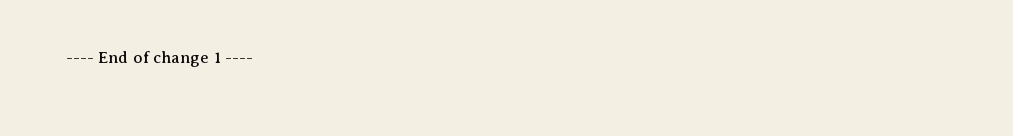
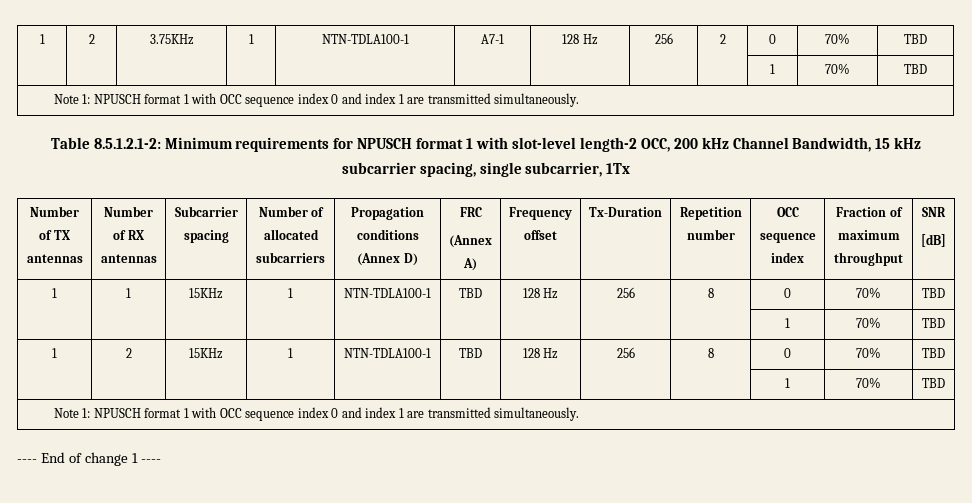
+ 1 | 2 | 3.75KHz | 1 | NTN-TDLA100-1 | A7-1 | 128 Hz | 256 | 2 | 0 | 70% | TBD
+ | | | | | | | | | 1 | 70% | TBD
+ Note 1: NPUSCH format 1 with OCC sequence index 0 and index 1 are transmitted simultaneously.
+ Table 8.5.1.2.1-2: Minimum requirements for NPUSCH format 1 with slot-level length-2 OCC, 200 kHz Channel Bandwidth, 15 kHz subcarrier spacing, single subcarrier, 1Tx
+ Number of TX antennas | Number of RX antennas | Subcarrier spacing | Number of allocated subcarriers | Propagation conditions (Annex D) | FRC
+ (Annex A) | Frequency offset | Tx-Duration | Repetition number | OCC sequence index | Fraction of maximum throughput | SNR
+ [dB]
+ 1 | 1 | 15KHz | 1 | NTN-TDLA100-1 | TBD | 128 Hz | 256 | 8 | 0 | 70% | TBD
+ | | | | | | | | | 1 | 70% | TBD
+ 1 | 2 | 15KHz | 1 | NTN-TDLA100-1 | TBD | 128 Hz | 256 | 8 | 0 | 70% | TBD
+ | | | | | | | | | 1 | 70% | TBD
+ Note 1: NPUSCH format 1 with OCC sequence index 0 and index 1 are transmitted simultaneously.

